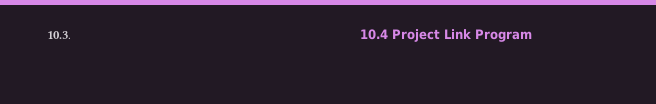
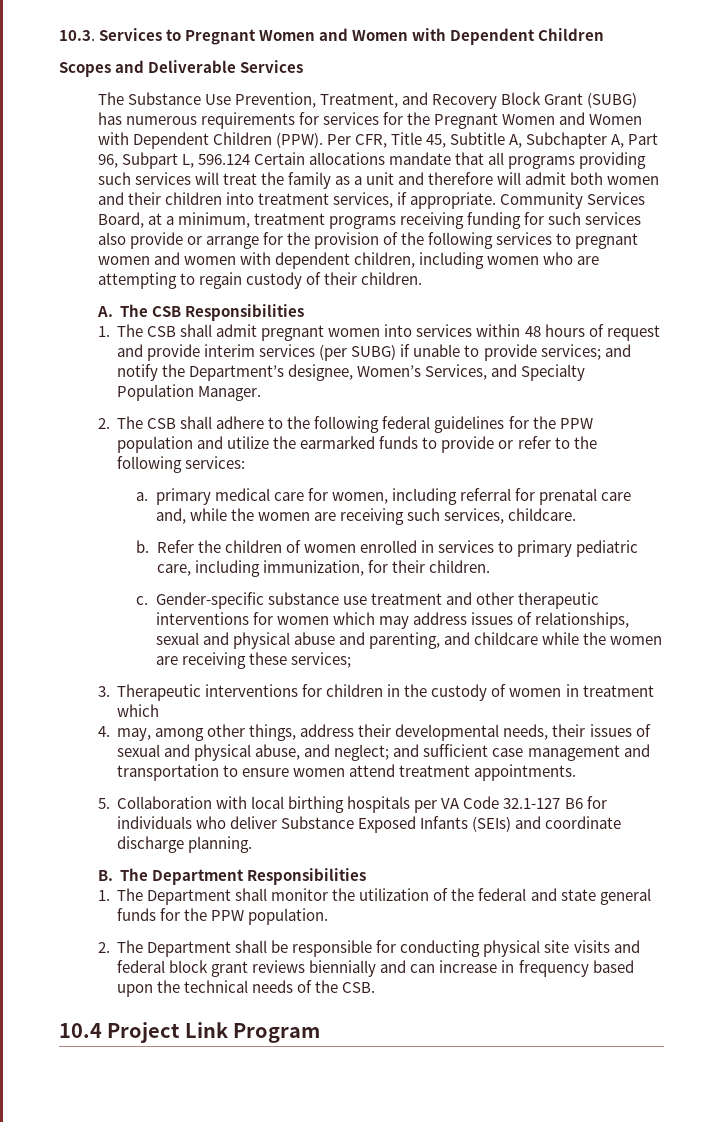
- 10.3.
+ 10.3. Services to Pregnant Women and Women with Dependent Children
+ Scopes and Deliverable Services
+ The Substance Use Prevention, Treatment, and Recovery Block Grant (SUBG) has numerous requirements for services for the Pregnant Women and Women with Dependent Children (PPW). Per CFR, Title 45, Subtitle A, Subchapter A, Part 96, Subpart L, 596.124 Certain allocations mandate that all programs providing such services will treat the family as a unit and therefore will admit both women and their children into treatment services, if appropriate. Community Services Board, at a minimum, treatment programs receiving funding for such services also provide or arrange for the provision of the following services to pregnant women and women with dependent children, including women who are attempting to regain custody of their children.
+ A. The CSB Responsibilities
+ 1. The CSB shall admit pregnant women into services within 48 hours of request and provide interim services (per SUBG) if unable to provide services; and notify the Department’s designee, Women’s Services, and Specialty Population Manager.
+ 2. The CSB shall adhere to the following federal guidelines for the PPW population and utilize the earmarked funds to provide or refer to the following services:
+ a. primary medical care for women, including referral for prenatal care and, while the women are receiving such services, childcare.
+ b. Refer the children of women enrolled in services to primary pediatric care, including immunization, for their children.
+ c. Gender-specific substance use treatment and other therapeutic interventions for women which may address issues of relationships, sexual and physical abuse and parenting, and childcare while the women are receiving these services;
+ 3. Therapeutic interventions for children in the custody of women in treatment which
+ 4. may, among other things, address their developmental needs, their issues of sexual and physical abuse, and neglect; and sufficient case management and transportation to ensure women attend treatment appointments.
+ 5. Collaboration with local birthing hospitals per VA Code 32.1-127 B6 for individuals who deliver Substance Exposed Infants (SEIs) and coordinate discharge planning.
+ B. The Department Responsibilities
+ 1. The Department shall monitor the utilization of the federal and state general funds for the PPW population.
+ 2. The Department shall be responsible for conducting physical site visits and federal block grant reviews biennially and can increase in frequency based upon the technical needs of the CSB.

